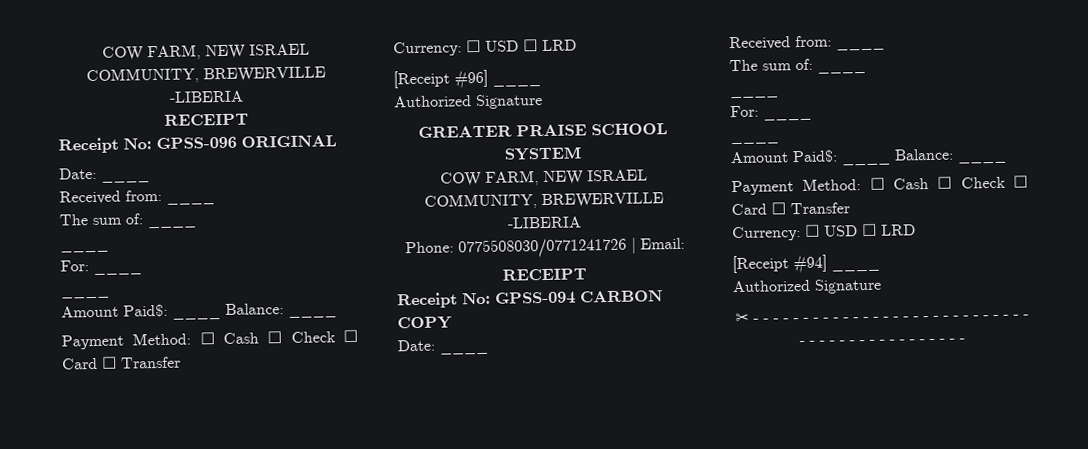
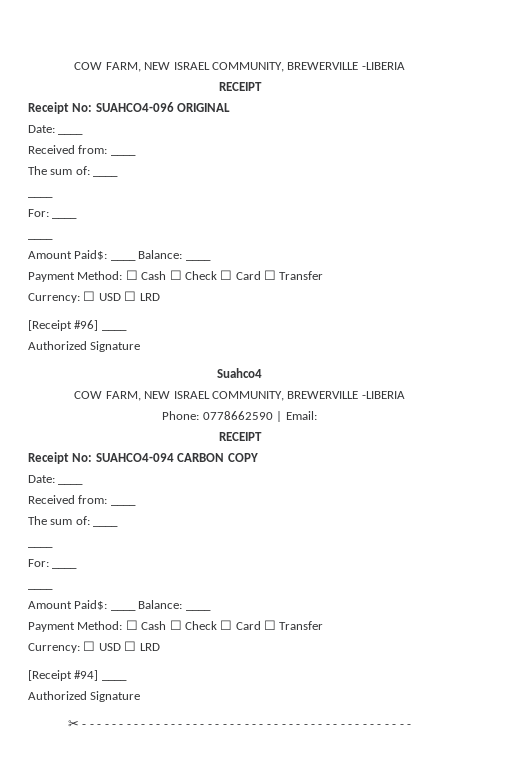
- Receipt No: GPSS-096 ORIGINAL
+ Receipt No: SUAHCO4-096 ORIGINAL
- GREATER PRAISE SCHOOL SYSTEM
+ Suahco4
- Phone: 0775508030/0771241726 | Email:
+ Phone: 0778662590 | Email:
- Receipt No: GPSS-094 CARBON COPY
+ Receipt No: SUAHCO4-094 CARBON COPY

